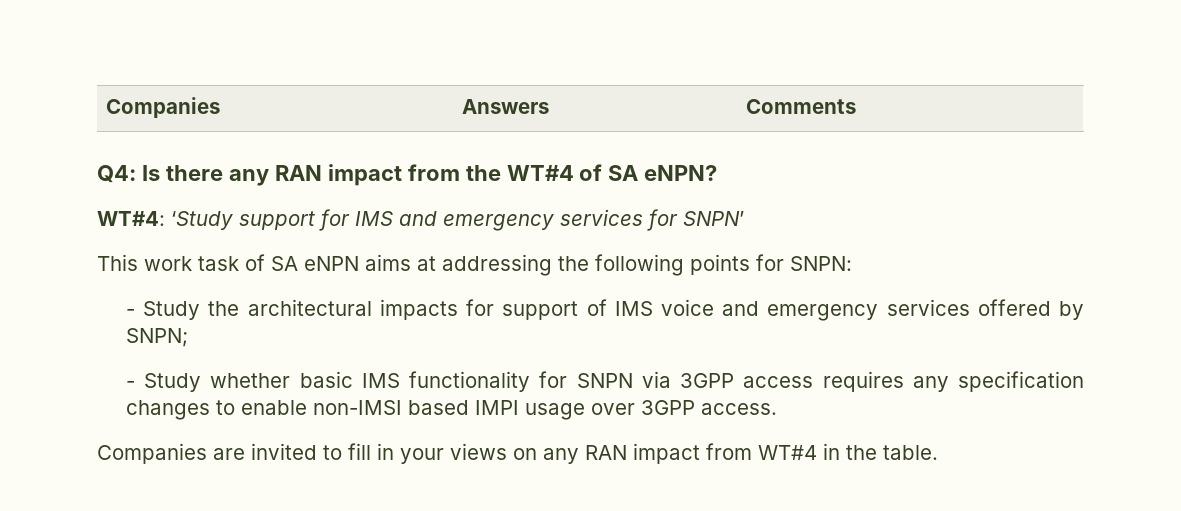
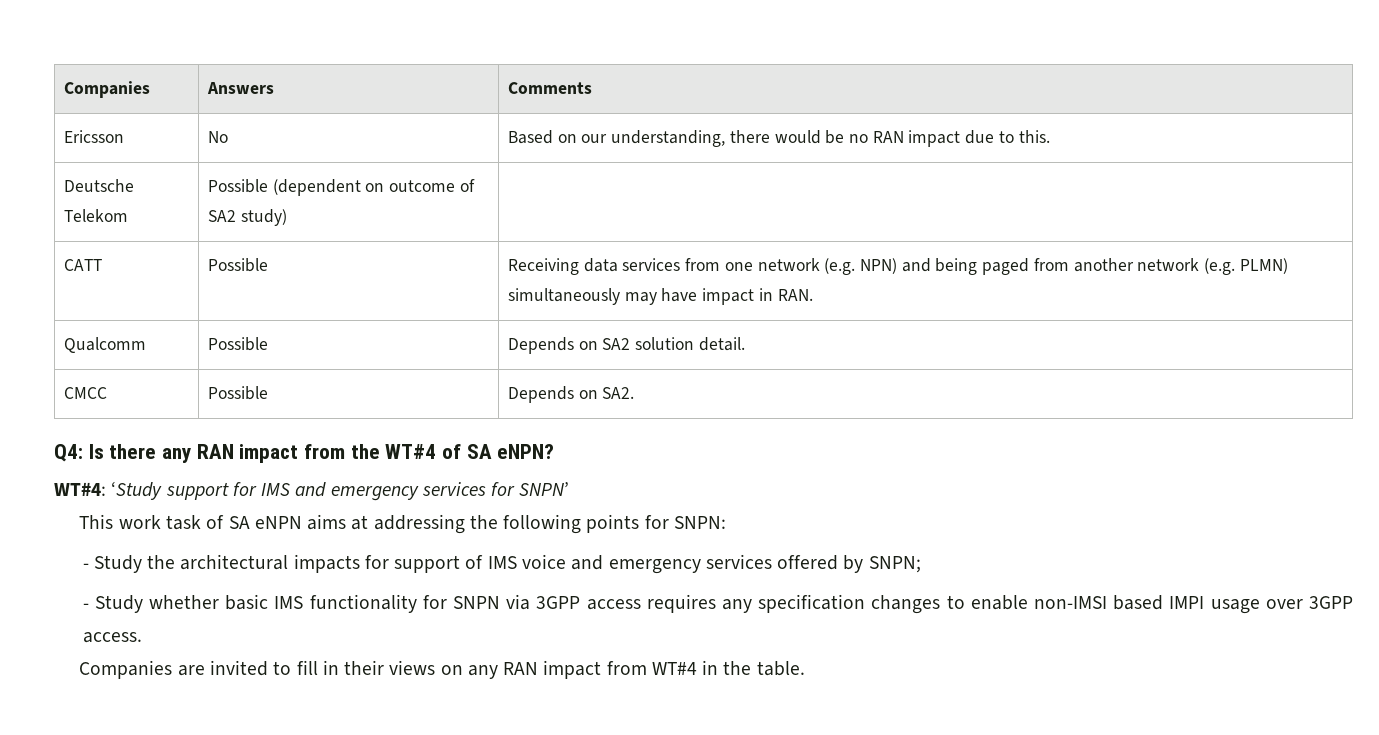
+ Ericsson | No | Based on our understanding, there would be no RAN impact due to this.
+ Deutsche Telekom | Possible (dependent on outcome of SA2 study) |
+ CATT | Possible | Receiving data services from one network (e.g. NPN) and being paged from another network (e.g. PLMN) simultaneously may have impact in RAN.
+ Qualcomm | Possible | Depends on SA2 solution detail.
+ CMCC | Possible | Depends on SA2.
- Companies are invited to fill in your views on any RAN impact from WT#4 in the table.
+ Companies are invited to fill in their views on any RAN impact from WT#4 in the table.

